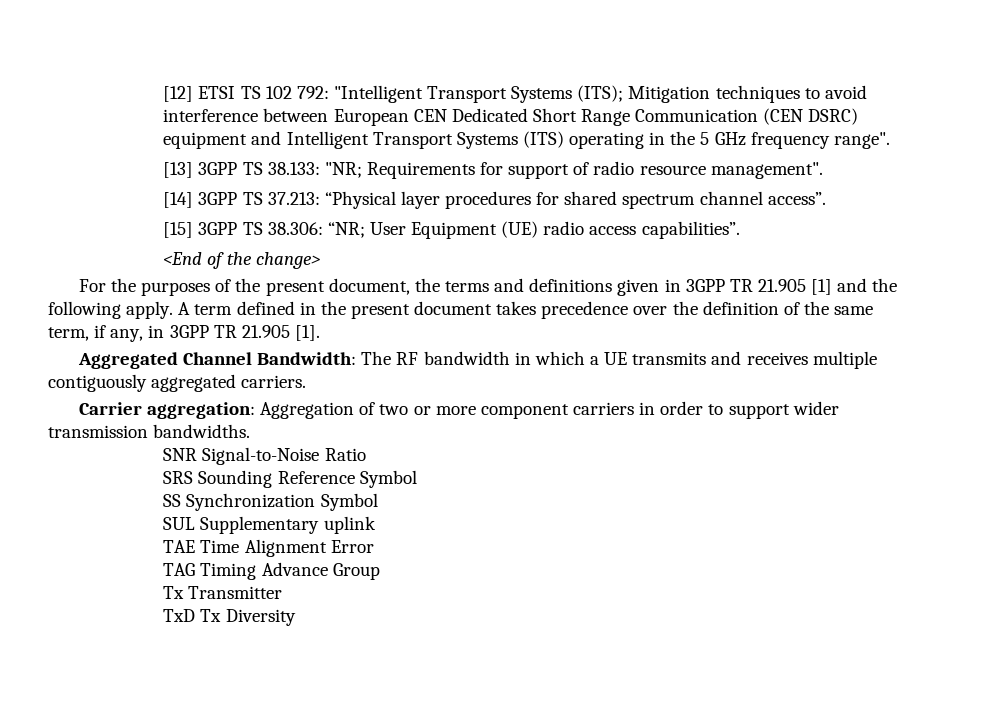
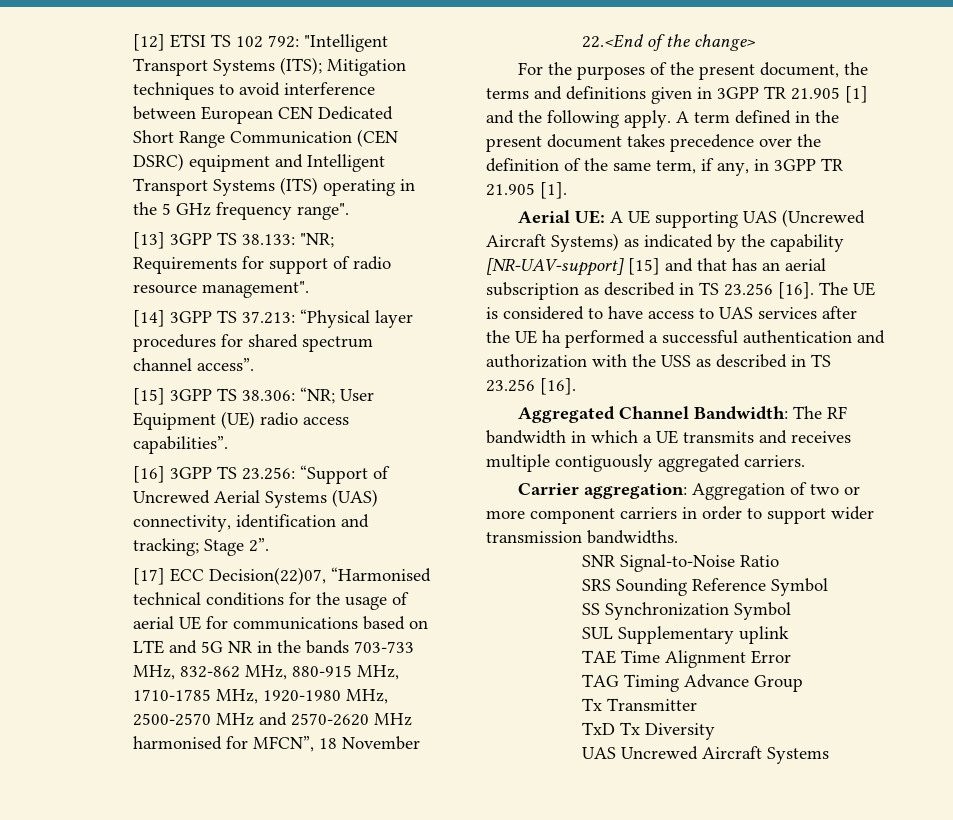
- <End of the change>
+ [16] 3GPP TS 23.256: “Support of Uncrewed Aerial Systems (UAS) connectivity, identification and tracking; Stage 2”.
+ [17] ECC Decision(22)07, “Harmonised technical conditions for the usage of aerial UE for communications based on LTE and 5G NR in the bands 703-733 MHz, 832-862 MHz, 880-915 MHz, 1710-1785 MHz, 1920-1980 MHz, 2500-2570 MHz and 2570-2620 MHz harmonised for MFCN”, 18 November 22.<End of the change>
+ Aerial UE: A UE supporting UAS (Uncrewed Aircraft Systems) as indicated by the capability [NR-UAV-support] [15] and that has an aerial subscription as described in TS 23.256 [16]. The UE is considered to have access to UAS services after the UE ha performed a successful authentication and authorization with the USS as described in TS 23.256 [16].
+ UAS Uncrewed Aircraft Systems

